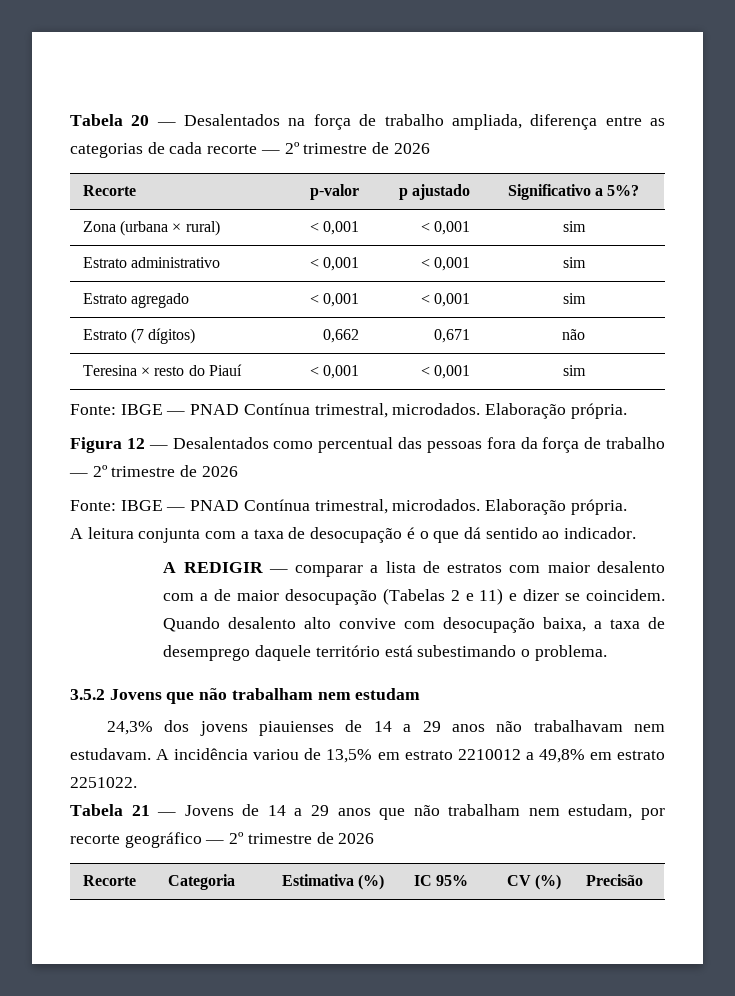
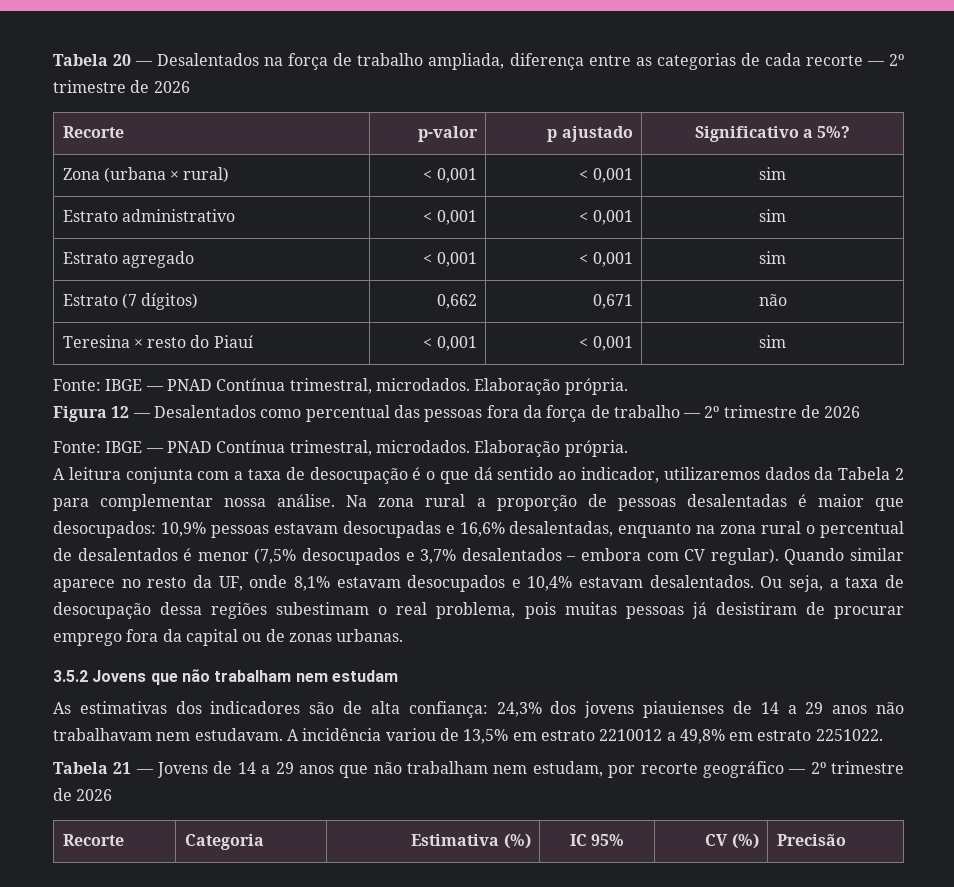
- A leitura conjunta com a taxa de desocupação é o que dá sentido ao indicador.
- A REDIGIR — comparar a lista de estratos com maior desalento com a de maior desocupação (Tabelas 2 e 11) e dizer se coincidem. Quando desalento alto convive com desocupação baixa, a taxa de desemprego daquele território está subestimando o problema.
+ A leitura conjunta com a taxa de desocupação é o que dá sentido ao indicador, utilizaremos dados da Tabela 2 para complementar nossa análise. Na zona rural a proporção de pessoas desalentadas é maior que desocupados: 10,9% pessoas estavam desocupadas e 16,6% desalentadas, enquanto na zona rural o percentual de desalentados é menor (7,5% desocupados e 3,7% desalentados – embora com CV regular). Quando similar aparece no resto da UF, onde 8,1% estavam desocupados e 10,4% estavam desalentados. Ou seja, a taxa de desocupação dessa regiões subestimam o real problema, pois muitas pessoas já desistiram de procurar emprego fora da capital ou de zonas urbanas.
- 24,3% dos jovens piauienses de 14 a 29 anos não trabalhavam nem estudavam.
+ As estimativas dos indicadores são de alta confiança: 24,3% dos jovens piauienses de 14 a 29 anos não trabalhavam nem estudavam.

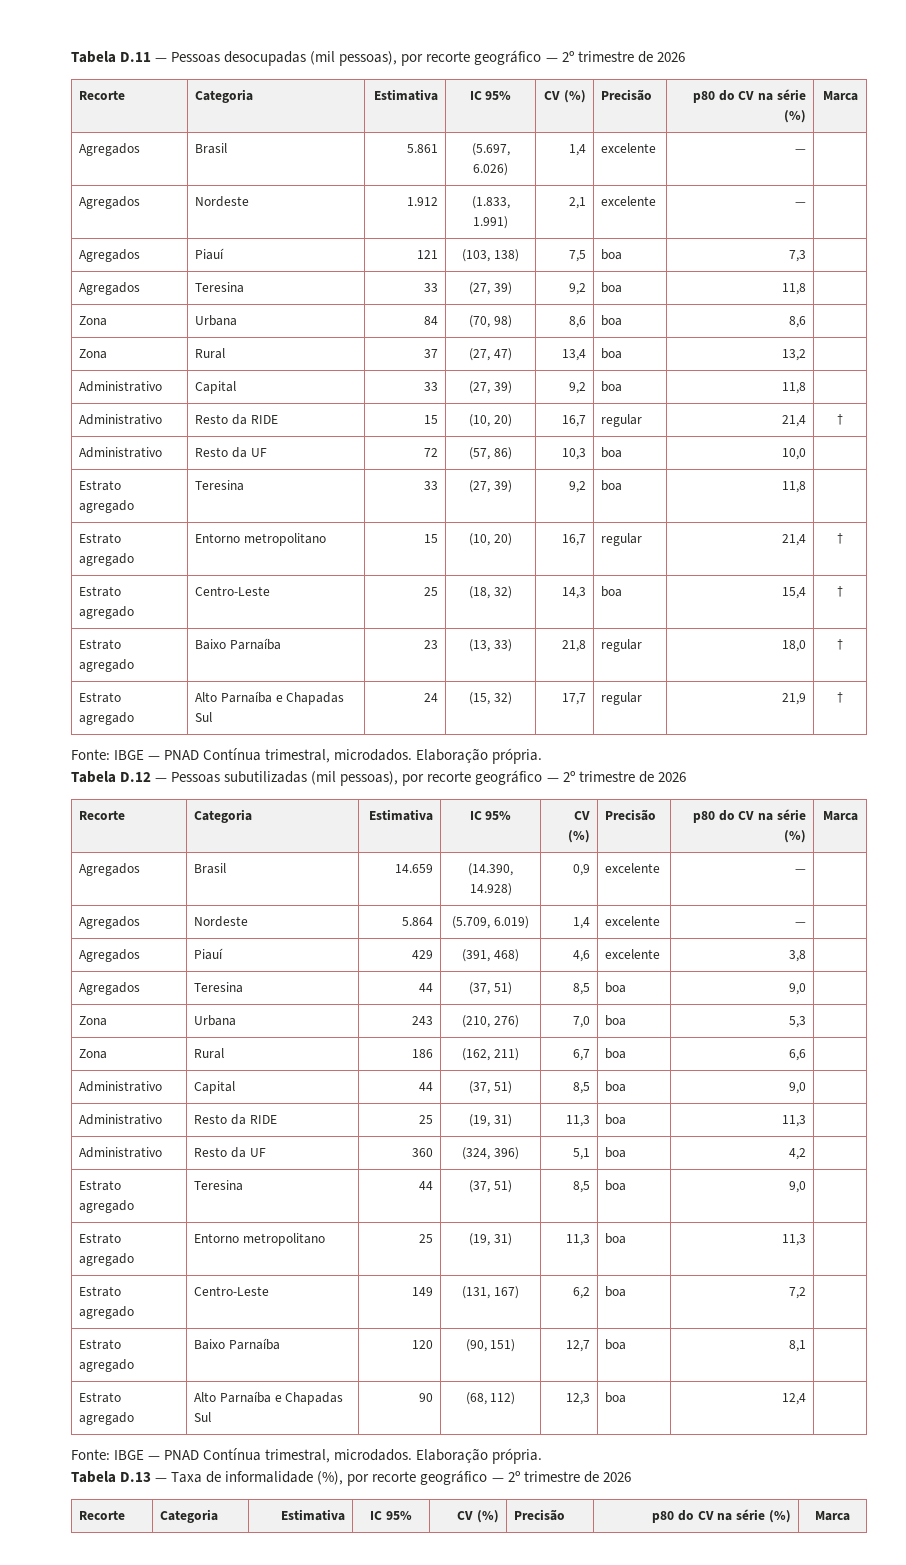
- Tabela 20 — Desalentados na força de trabalho ampliada, diferença entre as categorias de cada recorte — 2º trimestre de 2026
- Recorte | p-valor | p ajustado | Significativo a 5%?
- Zona (urbana × rural) | < 0,001 | < 0,001 | sim
- Estrato administrativo | < 0,001 | < 0,001 | sim
- Estrato agregado | < 0,001 | < 0,001 | sim
- Estrato (7 dígitos) | 0,662 | 0,671 | não
- Teresina × resto do Piauí | < 0,001 | < 0,001 | sim
+ Tabela D.11 — Pessoas desocupadas (mil pessoas), por recorte geográfico — 2º trimestre de 2026
+ Recorte | Categoria | Estimativa | IC 95% | CV (%) | Precisão | p80 do CV na série (%) | Marca
+ Agregados | Brasil | 5.861 | (5.697, 6.026) | 1,4 | excelente | — |
+ Agregados | Nordeste | 1.912 | (1.833, 1.991) | 2,1 | excelente | — |
+ Agregados | Piauí | 121 | (103, 138) | 7,5 | boa | 7,3 |
+ Agregados | Teresina | 33 | (27, 39) | 9,2 | boa | 11,8 |
+ Zona | Urbana | 84 | (70, 98) | 8,6 | boa | 8,6 |
+ Zona | Rural | 37 | (27, 47) | 13,4 | boa | 13,2 |
+ Administrativo | Capital | 33 | (27, 39) | 9,2 | boa | 11,8 |
+ Administrativo | Resto da RIDE | 15 | (10, 20) | 16,7 | regular | 21,4 | †
+ Administrativo | Resto da UF | 72 | (57, 86) | 10,3 | boa | 10,0 |
+ Estrato agregado | Teresina | 33 | (27, 39) | 9,2 | boa | 11,8 |
+ Estrato agregado | Entorno metropolitano | 15 | (10, 20) | 16,7 | regular | 21,4 | †
+ Estrato agregado | Centro-Leste | 25 | (18, 32) | 14,3 | boa | 15,4 | †
+ Estrato agregado | Baixo Parnaíba | 23 | (13, 33) | 21,8 | regular | 18,0 | †
+ Estrato agregado | Alto Parnaíba e Chapadas Sul | 24 | (15, 32) | 17,7 | regular | 21,9 | †
  Fonte: IBGE — PNAD Contínua trimestral, microdados. Elaboração própria.
- Figura 12 — Desalentados como percentual das pessoas fora da força de trabalho — 2º trimestre de 2026
+ Tabela D.12 — Pessoas subutilizadas (mil pessoas), por recorte geográfico — 2º trimestre de 2026
+ Recorte | Categoria | Estimativa | IC 95% | CV (%) | Precisão | p80 do CV na série (%) | Marca
+ Agregados | Brasil | 14.659 | (14.390, 14.928) | 0,9 | excelente | — |
+ Agregados | Nordeste | 5.864 | (5.709, 6.019) | 1,4 | excelente | — |
+ Agregados | Piauí | 429 | (391, 468) | 4,6 | excelente | 3,8 |
+ Agregados | Teresina | 44 | (37, 51) | 8,5 | boa | 9,0 |
+ Zona | Urbana | 243 | (210, 276) | 7,0 | boa | 5,3 |
+ Zona | Rural | 186 | (162, 211) | 6,7 | boa | 6,6 |
+ Administrativo | Capital | 44 | (37, 51) | 8,5 | boa | 9,0 |
+ Administrativo | Resto da RIDE | 25 | (19, 31) | 11,3 | boa | 11,3 |
+ Administrativo | Resto da UF | 360 | (324, 396) | 5,1 | boa | 4,2 |
+ Estrato agregado | Teresina | 44 | (37, 51) | 8,5 | boa | 9,0 |
+ Estrato agregado | Entorno metropolitano | 25 | (19, 31) | 11,3 | boa | 11,3 |
+ Estrato agregado | Centro-Leste | 149 | (131, 167) | 6,2 | boa | 7,2 |
+ Estrato agregado | Baixo Parnaíba | 120 | (90, 151) | 12,7 | boa | 8,1 |
+ Estrato agregado | Alto Parnaíba e Chapadas Sul | 90 | (68, 112) | 12,3 | boa | 12,4 |
  Fonte: IBGE — PNAD Contínua trimestral, microdados. Elaboração própria.
- A leitura conjunta com a taxa de desocupação é o que dá sentido ao indicador, utilizaremos dados da Tabela 2 para complementar nossa análise. Na zona rural a proporção de pessoas desalentadas é maior que desocupados: 10,9% pessoas estavam desocupadas e 16,6% desalentadas, enquanto na zona rural o percentual de desalentados é menor (7,5% desocupados e 3,7% desalentados – embora com CV regular). Quando similar aparece no resto da UF, onde 8,1% estavam desocupados e 10,4% estavam desalentados. Ou seja, a taxa de desocupação dessa regiões subestimam o real problema, pois muitas pessoas já desistiram de procurar emprego fora da capital ou de zonas urbanas.
- 3.5.2 Jovens que não trabalham nem estudam
- As estimativas dos indicadores são de alta confiança: 24,3% dos jovens piauienses de 14 a 29 anos não trabalhavam nem estudavam. A incidência variou de 13,5% em estrato 2210012 a 49,8% em estrato 2251022.
- Tabela 21 — Jovens de 14 a 29 anos que não trabalham nem estudam, por recorte geográfico — 2º trimestre de 2026
- Recorte | Categoria | Estimativa (%) | IC 95% | CV (%) | Precisão
+ Tabela D.13 — Taxa de informalidade (%), por recorte geográfico — 2º trimestre de 2026
+ Recorte | Categoria | Estimativa | IC 95% | CV (%) | Precisão | p80 do CV na série (%) | Marca

